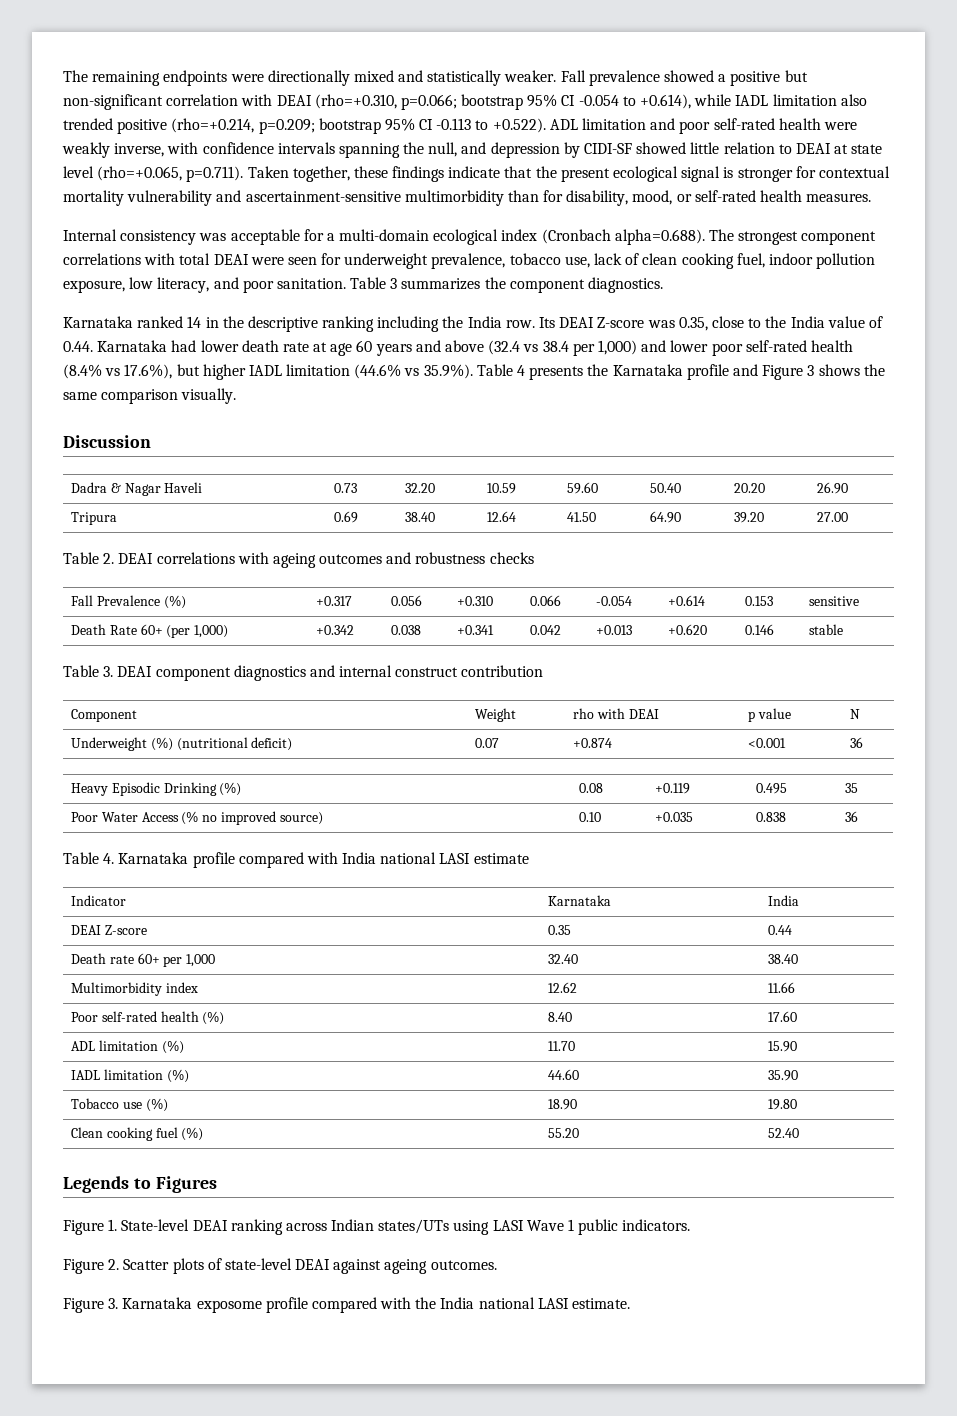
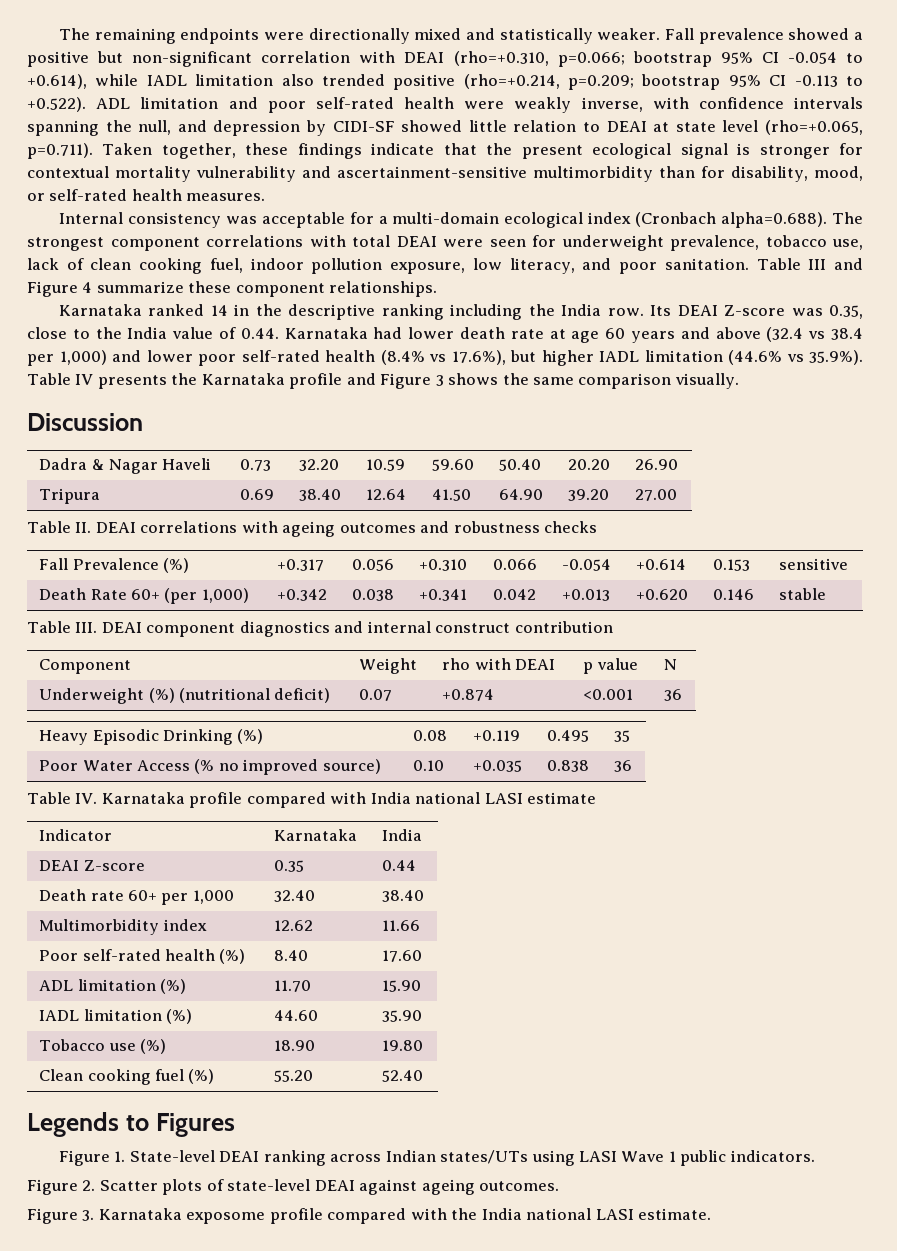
- Table 3 summarizes the component diagnostics.
+ Table III and Figure 4 summarize these component relationships.
- Its DEAI Z-score was 0.35, close to the India value of 0.44. Karnataka had lower death rate at age 60 years and above (32.4 vs 38.4 per 1,000) and lower poor self-rated health (8.4% vs 17.6%), but higher IADL limitation (44.6% vs 35.9%). Table 4 presents the Karnataka profile and Figure 3 shows the same comparison visually.
+ Its DEAI Z-score was 0.35, close to the India value of 0.44. Karnataka had lower death rate at age 60 years and above (32.4 vs 38.4 per 1,000) and lower poor self-rated health (8.4% vs 17.6%), but higher IADL limitation (44.6% vs 35.9%). Table IV presents the Karnataka profile and Figure 3 shows the same comparison visually.
- Table 2. DEAI correlations with ageing outcomes and robustness checks
+ Table II. DEAI correlations with ageing outcomes and robustness checks
- Table 3. DEAI component diagnostics and internal construct contribution
+ Table III. DEAI component diagnostics and internal construct contribution
- Table 4. Karnataka profile compared with India national LASI estimate
+ Table IV. Karnataka profile compared with India national LASI estimate

